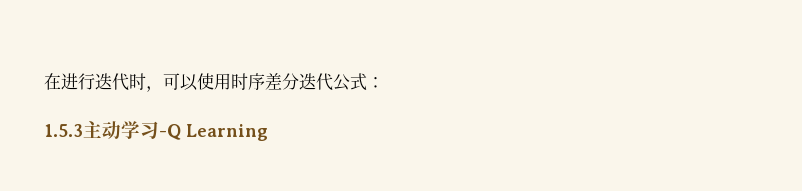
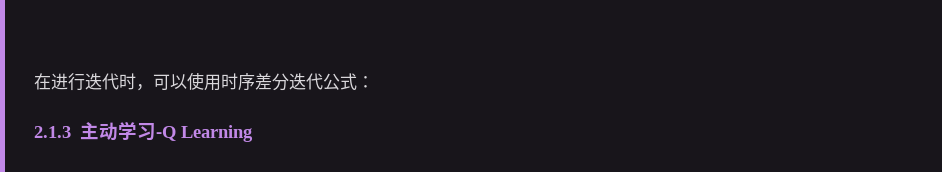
- 1.5.3主动学习-Q Learning
+ 2.1.3主动学习-Q Learning

